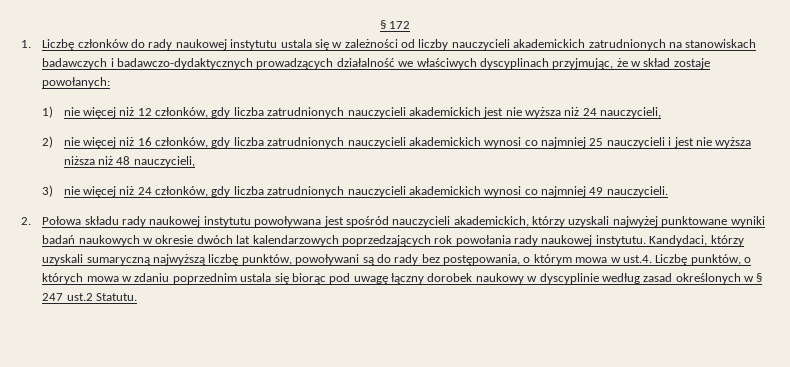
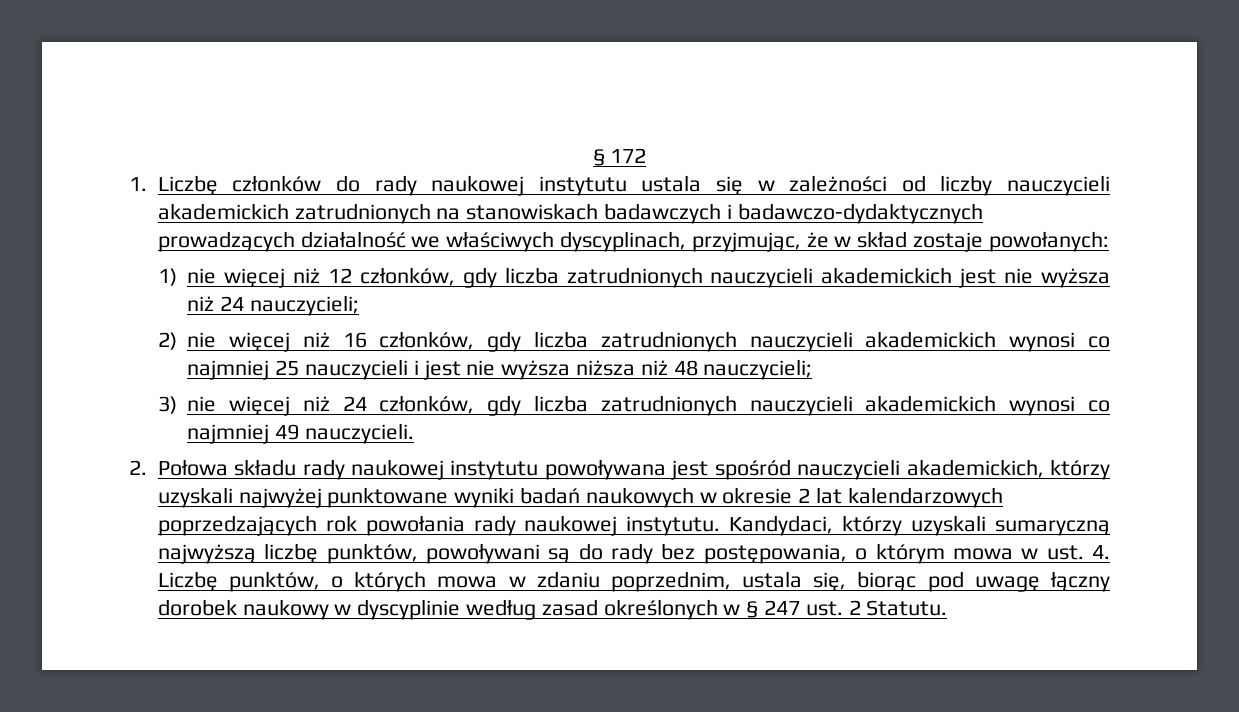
- 1. Liczbę członków do rady naukowej instytutu ustala się w zależności od liczby nauczycieli akademickich zatrudnionych na stanowiskach badawczych i badawczo-dydaktycznych prowadzących działalność we właściwych dyscyplinach przyjmując, że w skład zostaje powołanych:
+ 1. Liczbę członków do rady naukowej instytutu ustala się w zależności od liczby nauczycieli akademickich zatrudnionych na stanowiskach badawczych i badawczo-dydaktycznych prowadzących działalność we właściwych dyscyplinach, przyjmując, że w skład zostaje powołanych:
- 1) nie więcej niż 12 członków, gdy liczba zatrudnionych nauczycieli akademickich jest nie wyższa niż 24 nauczycieli,
+ 1) nie więcej niż 12 członków, gdy liczba zatrudnionych nauczycieli akademickich jest nie wyższa niż 24 nauczycieli;
- 2) nie więcej niż 16 członków, gdy liczba zatrudnionych nauczycieli akademickich wynosi co najmniej 25 nauczycieli i jest nie wyższa niższa niż 48 nauczycieli,
+ 2) nie więcej niż 16 członków, gdy liczba zatrudnionych nauczycieli akademickich wynosi co najmniej 25 nauczycieli i jest nie wyższa niższa niż 48 nauczycieli;
- 2. Połowa składu rady naukowej instytutu powoływana jest spośród nauczycieli akademickich, którzy uzyskali najwyżej punktowane wyniki badań naukowych w okresie dwóch lat kalendarzowych poprzedzających rok powołania rady naukowej instytutu.
+ 2. Połowa składu rady naukowej instytutu powoływana jest spośród nauczycieli akademickich, którzy uzyskali najwyżej punktowane wyniki badań naukowych w okresie 2 lat kalendarzowych poprzedzających rok powołania rady naukowej instytutu.
- Kandydaci, którzy uzyskali sumaryczną najwyższą liczbę punktów, powoływani są do rady bez postępowania, o którym mowa w ust.4. Liczbę punktów, o których mowa w zdaniu poprzednim ustala się biorąc pod uwagę łączny dorobek naukowy w dyscyplinie według zasad określonych w § 247 ust.2 Statutu.
+ Kandydaci, którzy uzyskali sumaryczną najwyższą liczbę punktów, powoływani są do rady bez postępowania, o którym mowa w ust. 4. Liczbę punktów, o których mowa w zdaniu poprzednim, ustala się, biorąc pod uwagę łączny dorobek naukowy w dyscyplinie według zasad określonych w § 247 ust. 2 Statutu.

